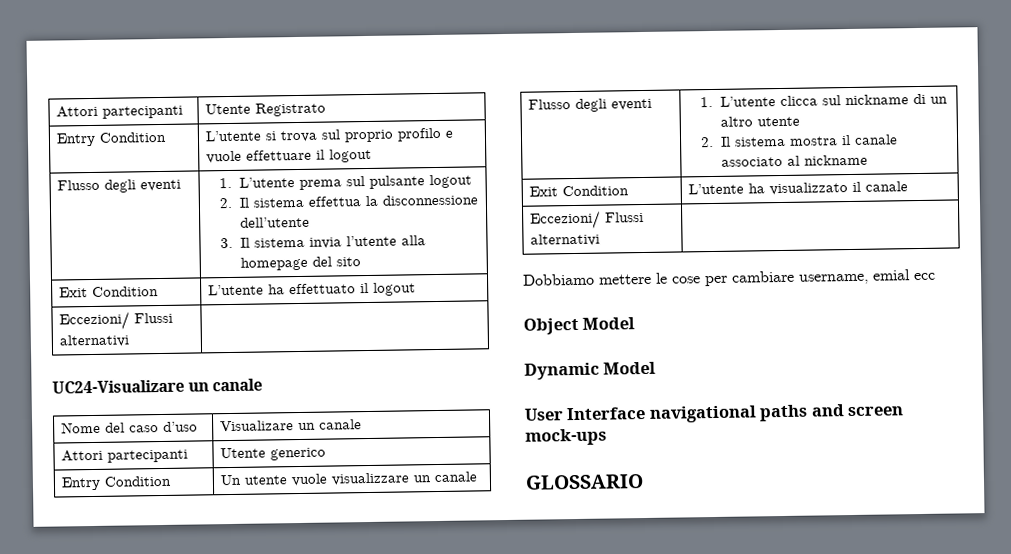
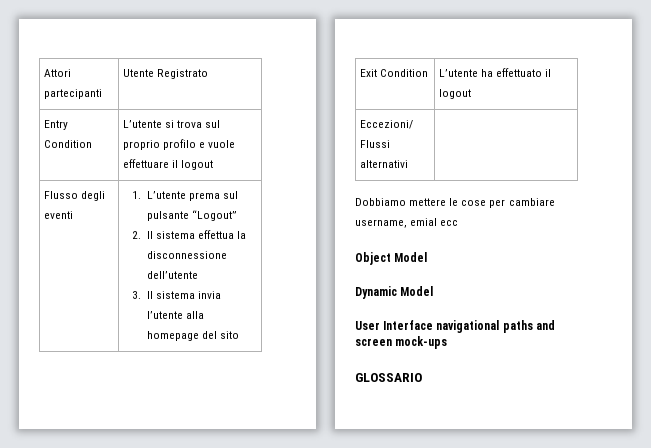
- Flusso degli eventi | 1. L’utente prema sul pulsante logout
+ Flusso degli eventi | 1. L’utente prema sul pulsante “Logout”
- UC24-Visualizare un canale
- Nome del caso d’uso | Visualizare un canale
- Attori partecipanti | Utente generico
- Entry Condition | Un utente vuole visualizzare un canale
- Flusso degli eventi | 1. L’utente clicca sul nickname di un altro utente
- 2. Il sistema mostra il canale associato al nickname
- Exit Condition | L’utente ha visualizzato il canale
- Eccezioni/ Flussi alternativi |

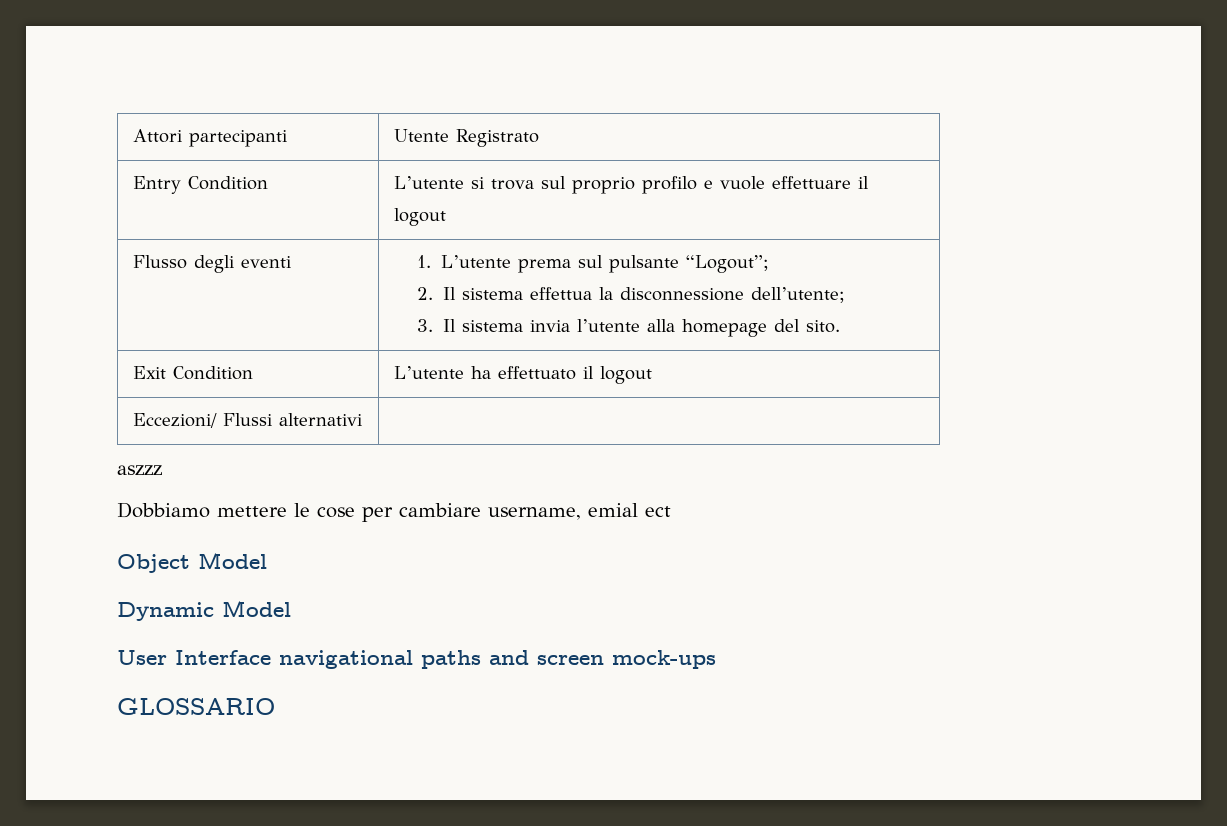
- Flusso degli eventi | 1. L’utente prema sul pulsante “Logout”
- 2. Il sistema effettua la disconnessione dell’utente
- 3. Il sistema invia l’utente alla homepage del sito
+ Flusso degli eventi | 1. L’utente prema sul pulsante “Logout”;
+ 2. Il sistema effettua la disconnessione dell’utente;
+ 3. Il sistema invia l’utente alla homepage del sito.
+ aszzz
- Dobbiamo mettere le cose per cambiare username, emial ecc
+ Dobbiamo mettere le cose per cambiare username, emial ect

